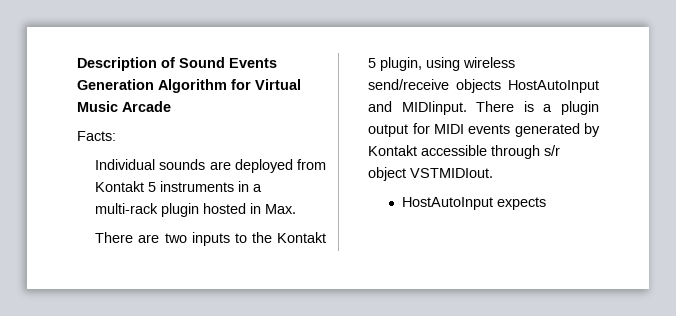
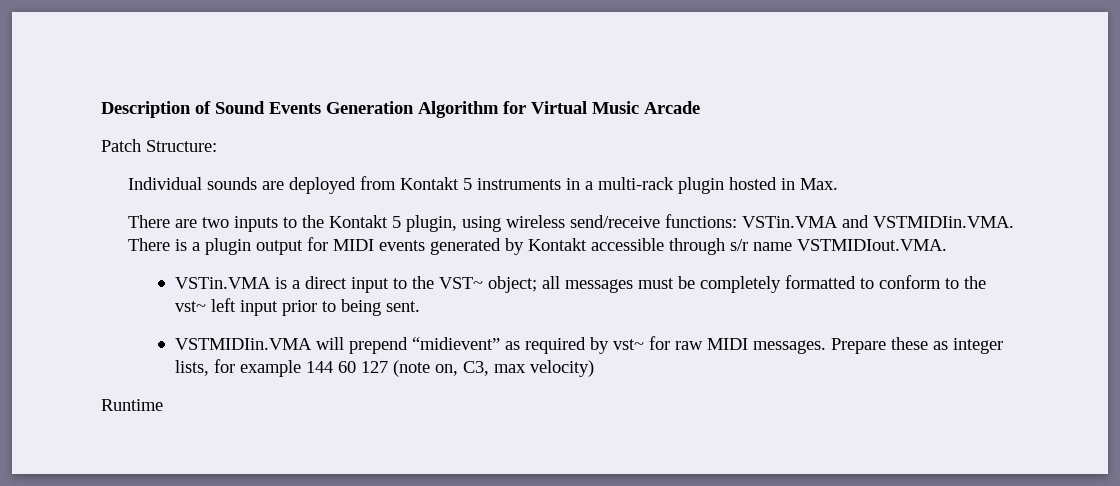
- Facts:
+ Patch Structure:
- There are two inputs to the Kontakt 5 plugin, using wireless send/receive objects HostAutoInput and MIDIinput. There is a plugin output for MIDI events generated by Kontakt accessible through s/r object VSTMIDIout.
- HostAutoInput expects
+ There are two inputs to the Kontakt 5 plugin, using wireless send/receive functions: VSTin.VMA and VSTMIDIin.VMA. There is a plugin output for MIDI events generated by Kontakt accessible through s/r name VSTMIDIout.VMA.
+ VSTin.VMA is a direct input to the VST~ object; all messages must be completely formatted to conform to the vst~ left input prior to being sent.
+ VSTMIDIin.VMA will prepend “midievent” as required by vst~ for raw MIDI messages. Prepare these as integer lists, for example 144 60 127 (note on, C3, max velocity)
+ Runtime

